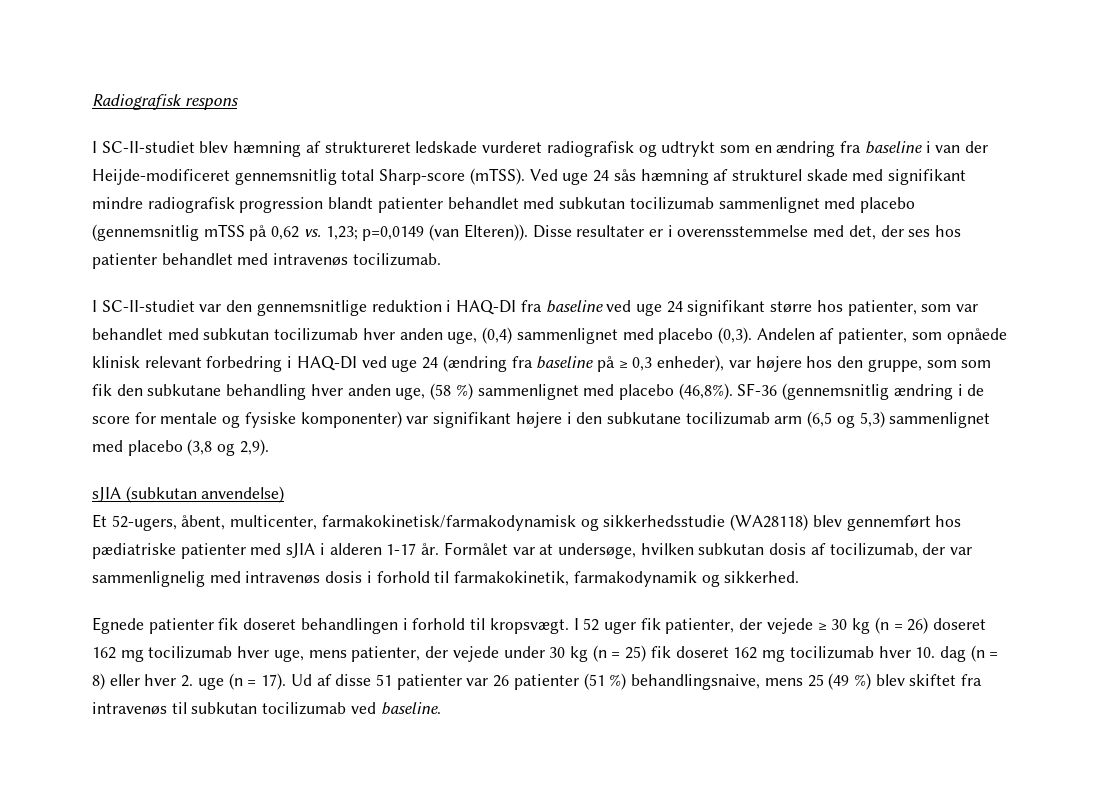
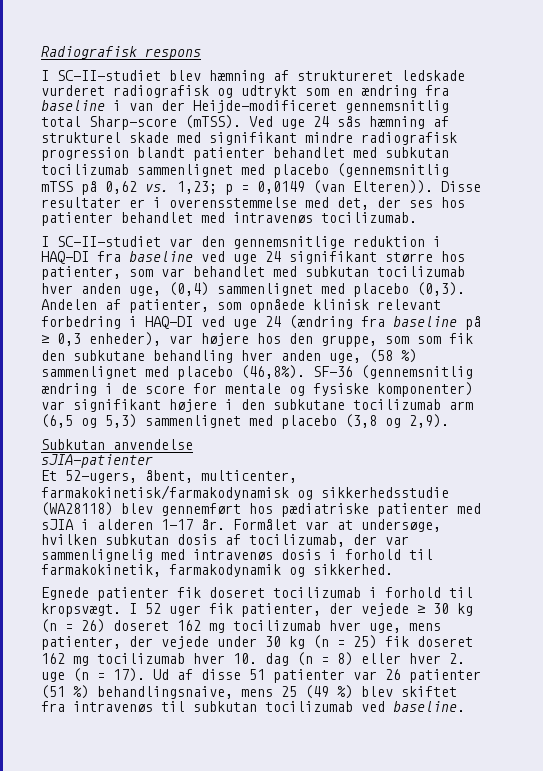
- Ved uge 24 sås hæmning af strukturel skade med signifikant mindre radiografisk progression blandt patienter behandlet med subkutan tocilizumab sammenlignet med placebo (gennemsnitlig mTSS på 0,62 vs. 1,23; p=0,0149 (van Elteren)).
+ Ved uge 24 sås hæmning af strukturel skade med signifikant mindre radiografisk progression blandt patienter behandlet med subkutan tocilizumab sammenlignet med placebo (gennemsnitlig mTSS på 0,62 vs. 1,23; p = 0,0149 (van Elteren)).
- sJIA (subkutan anvendelse)
+ Subkutan anvendelse
+ sJIA-patienter
- Egnede patienter fik doseret behandlingen i forhold til kropsvægt.
+ Egnede patienter fik doseret tocilizumab i forhold til kropsvægt.

